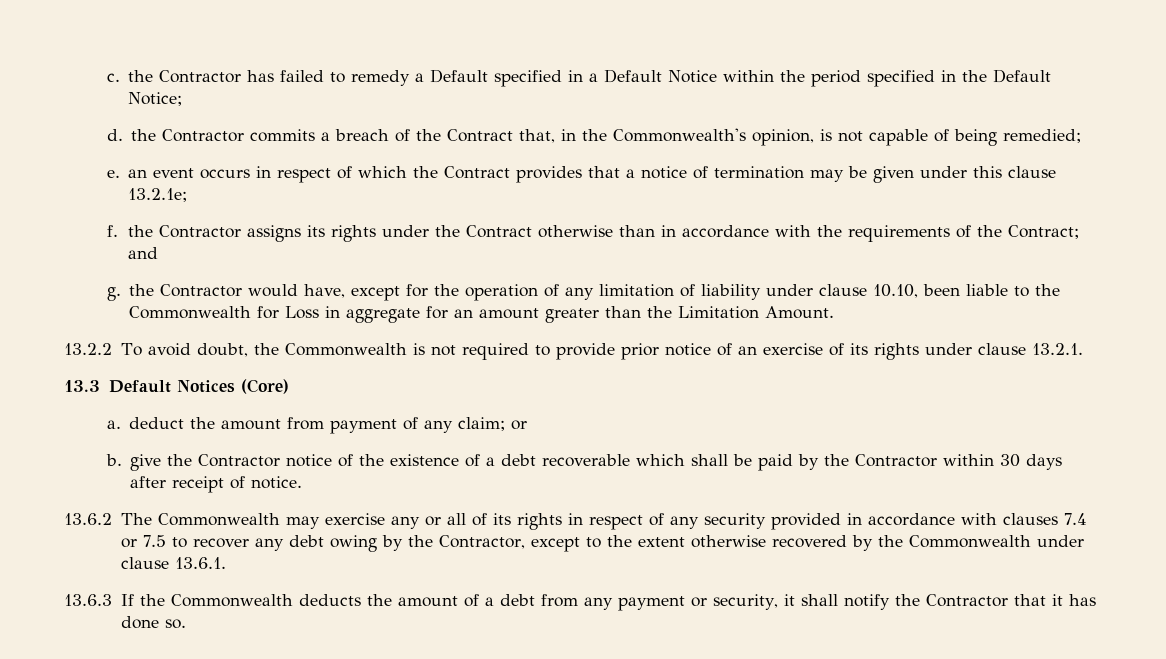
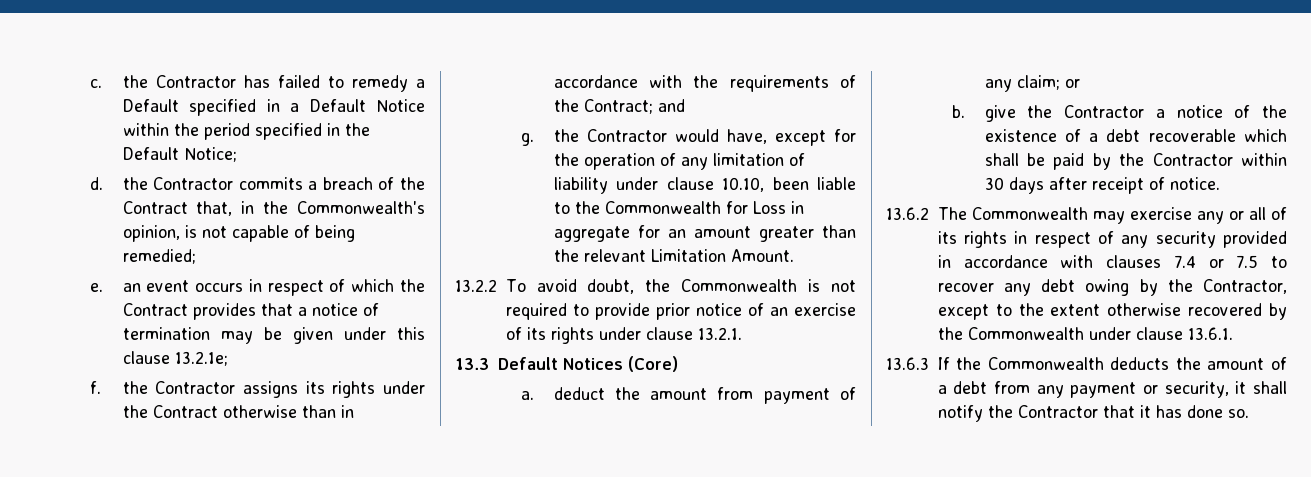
- g. the Contractor would have, except for the operation of any limitation of liability under clause 10.10, been liable to the Commonwealth for Loss in aggregate for an amount greater than the Limitation Amount.
+ g. the Contractor would have, except for the operation of any limitation of liability under clause 10.10, been liable to the Commonwealth for Loss in aggregate for an amount greater than the relevant Limitation Amount.
- b. give the Contractor notice of the existence of a debt recoverable which shall be paid by the Contractor within 30 days after receipt of notice.
+ b. give the Contractor a notice of the existence of a debt recoverable which shall be paid by the Contractor within 30 days after receipt of notice.

